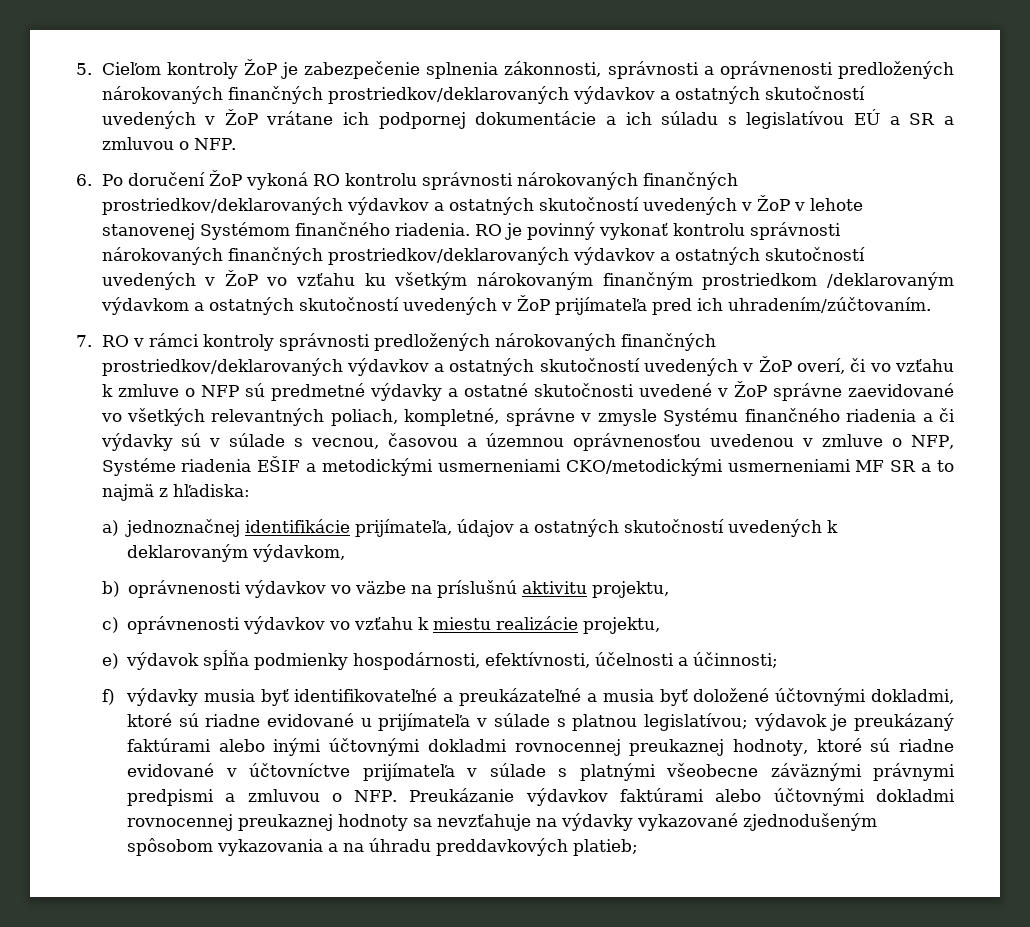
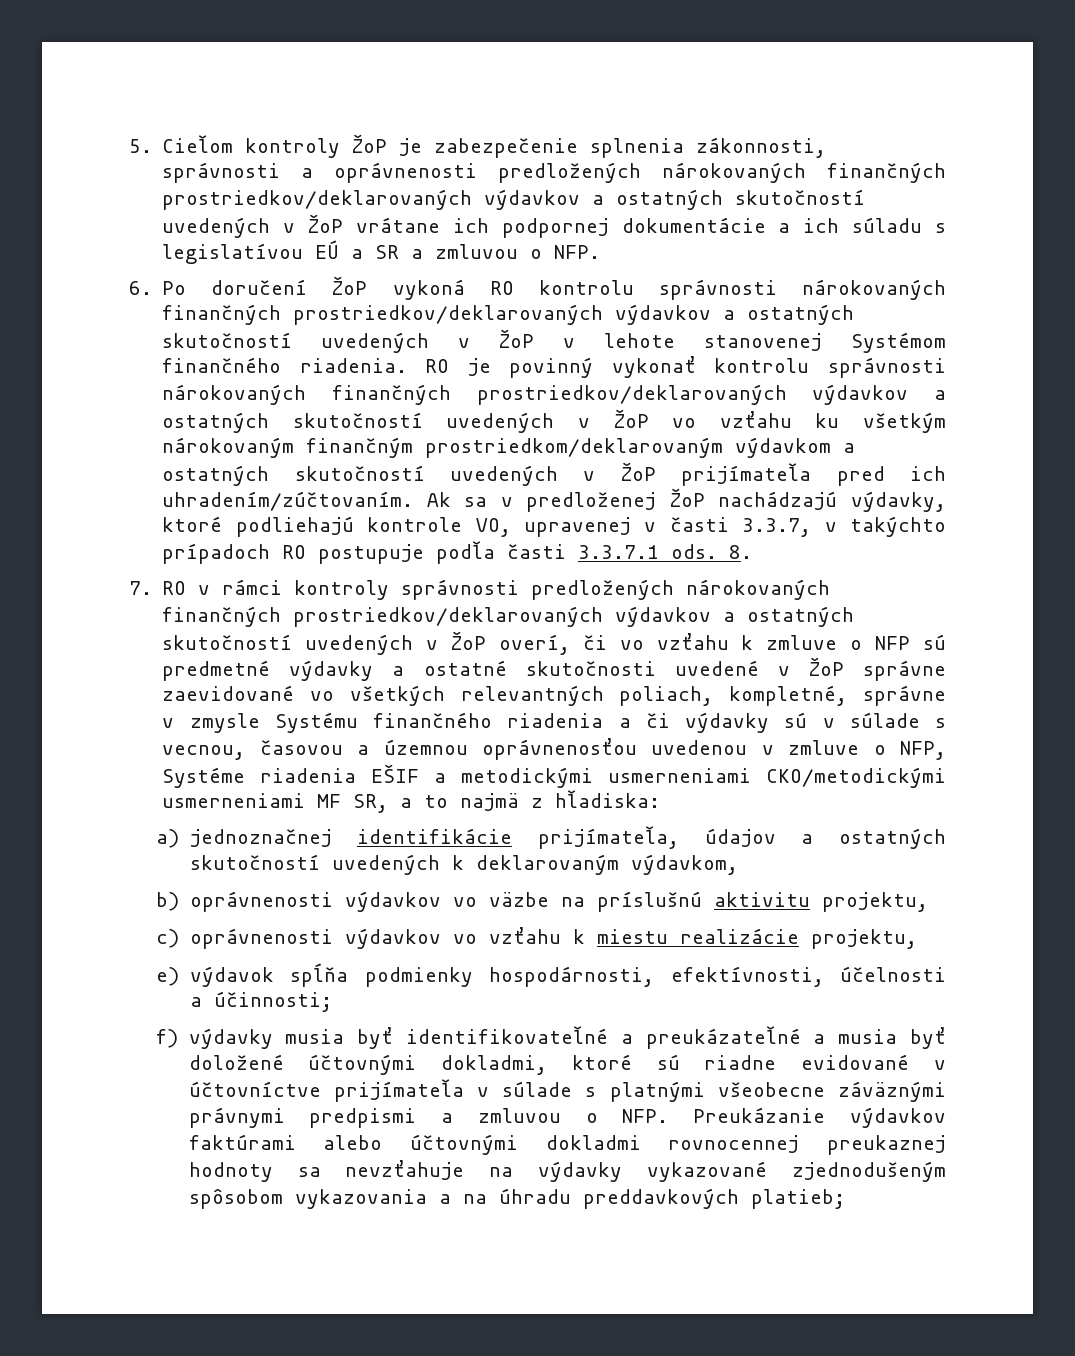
- RO je povinný vykonať kontrolu správnosti nárokovaných finančných prostriedkov/deklarovaných výdavkov a ostatných skutočností uvedených v ŽoP vo vzťahu ku všetkým nárokovaným finančným prostriedkom /deklarovaným výdavkom a ostatných skutočností uvedených v ŽoP prijímateľa pred ich uhradením/zúčtovaním.
+ RO je povinný vykonať kontrolu správnosti nárokovaných finančných prostriedkov/deklarovaných výdavkov a ostatných skutočností uvedených v ŽoP vo vzťahu ku všetkým nárokovaným finančným prostriedkom/deklarovaným výdavkom a ostatných skutočností uvedených v ŽoP prijímateľa pred ich uhradením/zúčtovaním. Ak sa v predloženej ŽoP nachádzajú výdavky, ktoré podliehajú kontrole VO, upravenej v časti 3.3.7, v takýchto prípadoch RO postupuje podľa časti 3.3.7.1 ods. 8.
- 7. RO v rámci kontroly správnosti predložených nárokovaných finančných prostriedkov/deklarovaných výdavkov a ostatných skutočností uvedených v ŽoP overí, či vo vzťahu k zmluve o NFP sú predmetné výdavky a ostatné skutočnosti uvedené v ŽoP správne zaevidované vo všetkých relevantných poliach, kompletné, správne v zmysle Systému finančného riadenia a či výdavky sú v súlade s vecnou, časovou a územnou oprávnenosťou uvedenou v zmluve o NFP, Systéme riadenia EŠIF a metodickými usmerneniami CKO/metodickými usmerneniami MF SR a to najmä z hľadiska:
+ 7. RO v rámci kontroly správnosti predložených nárokovaných finančných prostriedkov/deklarovaných výdavkov a ostatných skutočností uvedených v ŽoP overí, či vo vzťahu k zmluve o NFP sú predmetné výdavky a ostatné skutočnosti uvedené v ŽoP správne zaevidované vo všetkých relevantných poliach, kompletné, správne v zmysle Systému finančného riadenia a či výdavky sú v súlade s vecnou, časovou a územnou oprávnenosťou uvedenou v zmluve o NFP, Systéme riadenia EŠIF a metodickými usmerneniami CKO/metodickými usmerneniami MF SR, a to najmä z hľadiska:
- f) výdavky musia byť identifikovateľné a preukázateľné a musia byť doložené účtovnými dokladmi, ktoré sú riadne evidované u prijímateľa v súlade s platnou legislatívou; výdavok je preukázaný faktúrami alebo inými účtovnými dokladmi rovnocennej preukaznej hodnoty, ktoré sú riadne evidované v účtovníctve prijímateľa v súlade s platnými všeobecne záväznými právnymi predpismi a zmluvou o NFP. Preukázanie výdavkov faktúrami alebo účtovnými dokladmi rovnocennej preukaznej hodnoty sa nevzťahuje na výdavky vykazované zjednodušeným spôsobom vykazovania a na úhradu preddavkových platieb;
+ f) výdavky musia byť identifikovateľné a preukázateľné a musia byť doložené účtovnými dokladmi, ktoré sú riadne evidované v účtovníctve prijímateľa v súlade s platnými všeobecne záväznými právnymi predpismi a zmluvou o NFP. Preukázanie výdavkov faktúrami alebo účtovnými dokladmi rovnocennej preukaznej hodnoty sa nevzťahuje na výdavky vykazované zjednodušeným spôsobom vykazovania a na úhradu preddavkových platieb;

